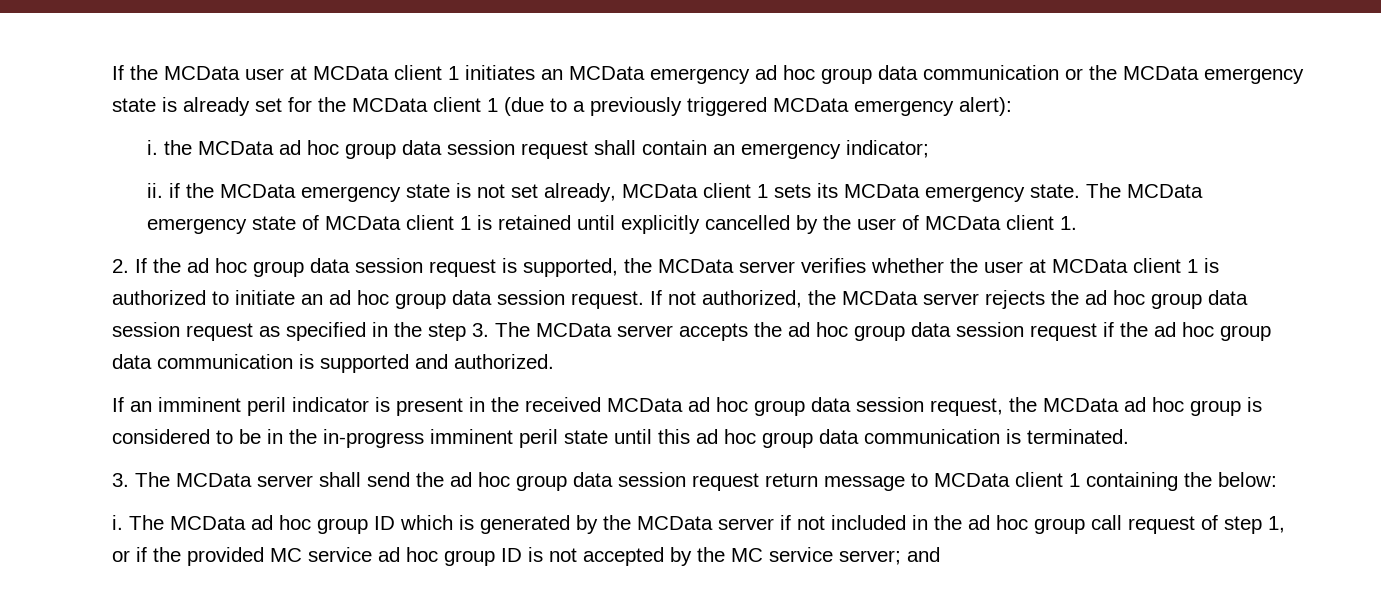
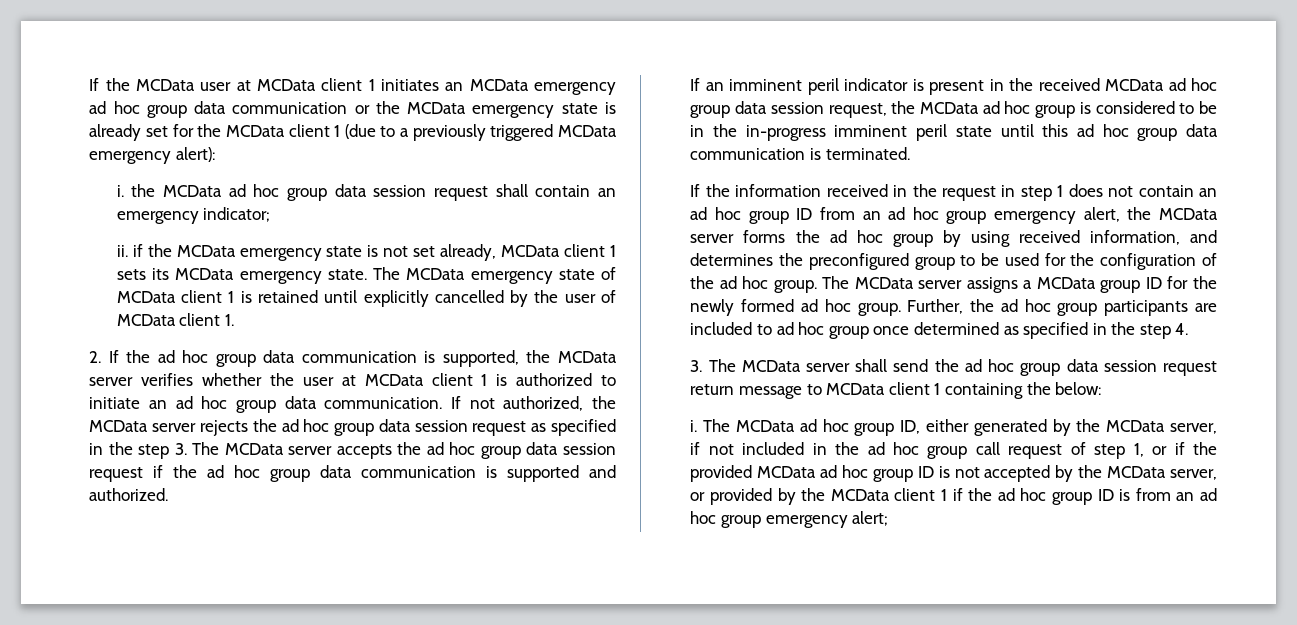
- 2. If the ad hoc group data session request is supported, the MCData server verifies whether the user at MCData client 1 is authorized to initiate an ad hoc group data session request.
+ 2. If the ad hoc group data communication is supported, the MCData server verifies whether the user at MCData client 1 is authorized to initiate an ad hoc group data communication.
+ If the information received in the request in step 1 does not contain an ad hoc group ID from an ad hoc group emergency alert, the MCData server forms the ad hoc group by using received information, and determines the preconfigured group to be used for the configuration of the ad hoc group. The MCData server assigns a MCData group ID for the newly formed ad hoc group. Further, the ad hoc group participants are included to ad hoc group once determined as specified in the step 4.
- The MCData ad hoc group ID which is generated by the MCData server if not included in the ad hoc group call request of step 1, or if the provided MC service ad hoc group ID is not accepted by the MC service server; and
+ The MCData ad hoc group ID, either generated by the MCData server, if not included in the ad hoc group call request of step 1, or if the provided MCData ad hoc group ID is not accepted by the MCData server, or provided by the MCData client 1 if the ad hoc group ID is from an ad hoc group emergency alert;

